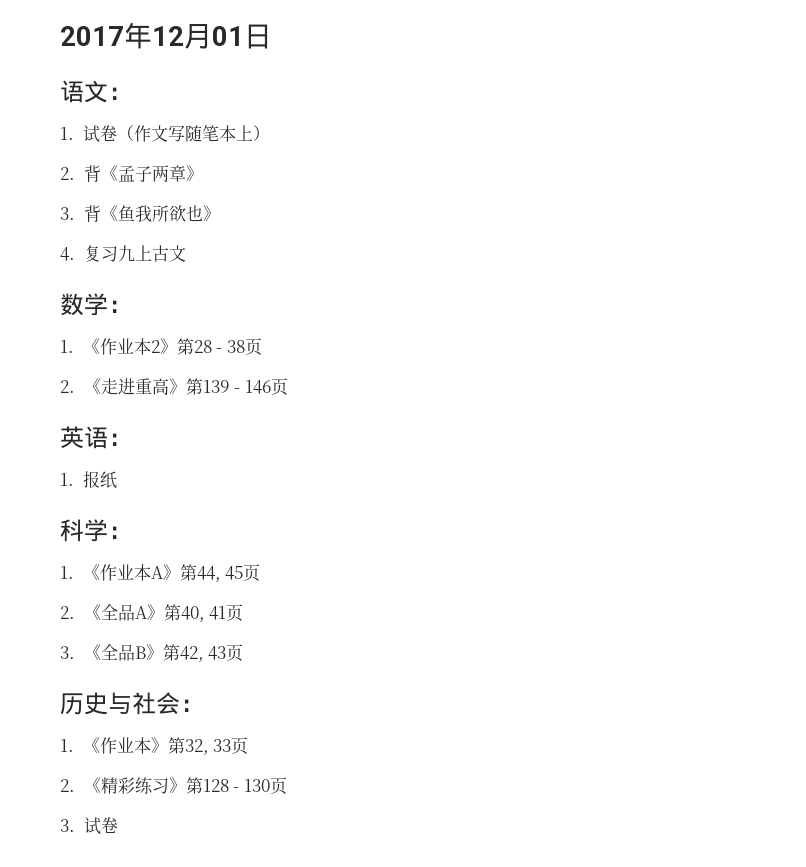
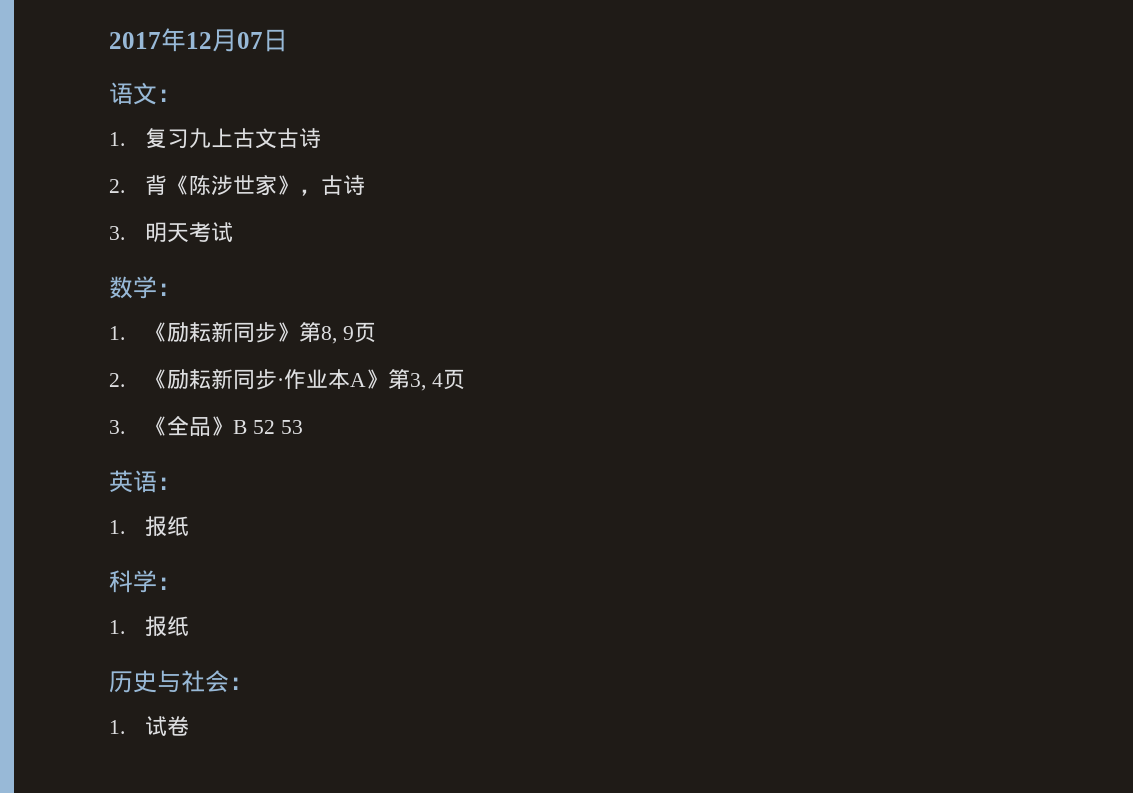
- 2017年12月01日
+ 2017年12月07日
- 1.试卷（作文写随笔本上）
- 2.背《孟子两章》
- 3.背《鱼我所欲也》
- 4.复习九上古文
+ 1.复习九上古文古诗
+ 2.背《陈涉世家》，古诗
+ 3.明天考试
  数学：
- 1.《作业本2》第28 - 38页
- 2.《走进重高》第139 - 146页
+ 1.《励耘新同步》第8, 9页
+ 2.《励耘新同步·作业本A》第3, 4页
+ 3.《全品》B 52 53
  科学：
- 1.《作业本A》第44, 45页
- 2.《全品A》第40, 41页
- 3.《全品B》第42, 43页
+ 1.报纸
  历史与社会：
- 1.《作业本》第32, 33页
- 2.《精彩练习》第128 - 130页
- 3.试卷
+ 1.试卷

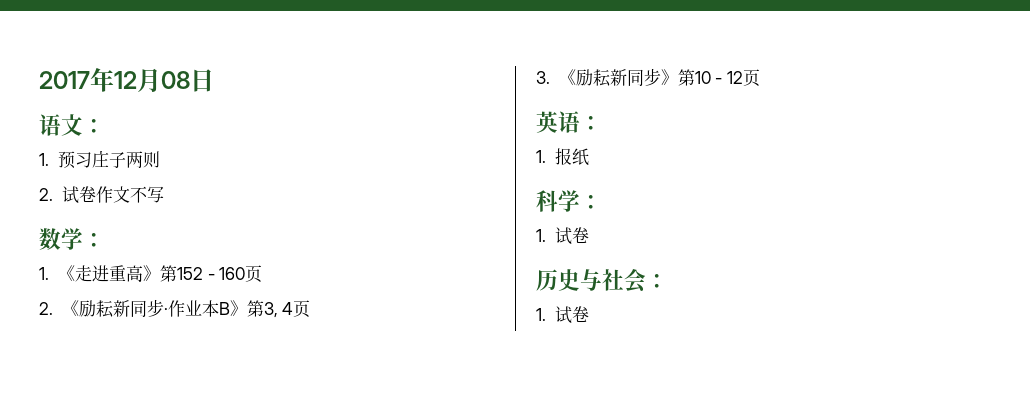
- 2017年12月07日
+ 2017年12月08日
- 1.复习九上古文古诗
- 2.背《陈涉世家》，古诗
- 3.明天考试
+ 1.预习庄子两则
+ 2.试卷作文不写
  数学：
- 1.《励耘新同步》第8, 9页
+ 1.《走进重高》第152 - 160页
- 2.《励耘新同步·作业本A》第3, 4页
+ 2.《励耘新同步·作业本B》第3, 4页
- 3.《全品》B 52 53
+ 3.《励耘新同步》第10 - 12页
  科学：
- 1.报纸
+ 1.试卷

